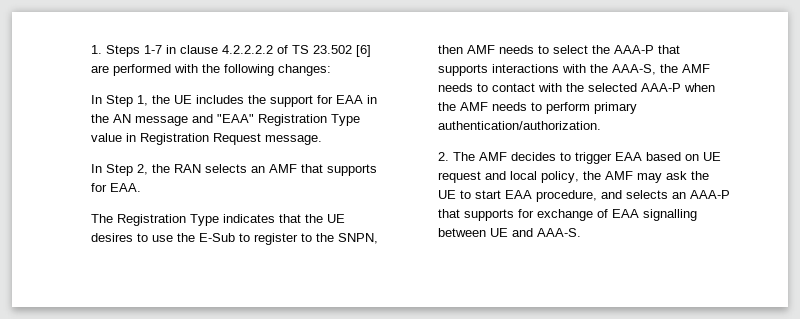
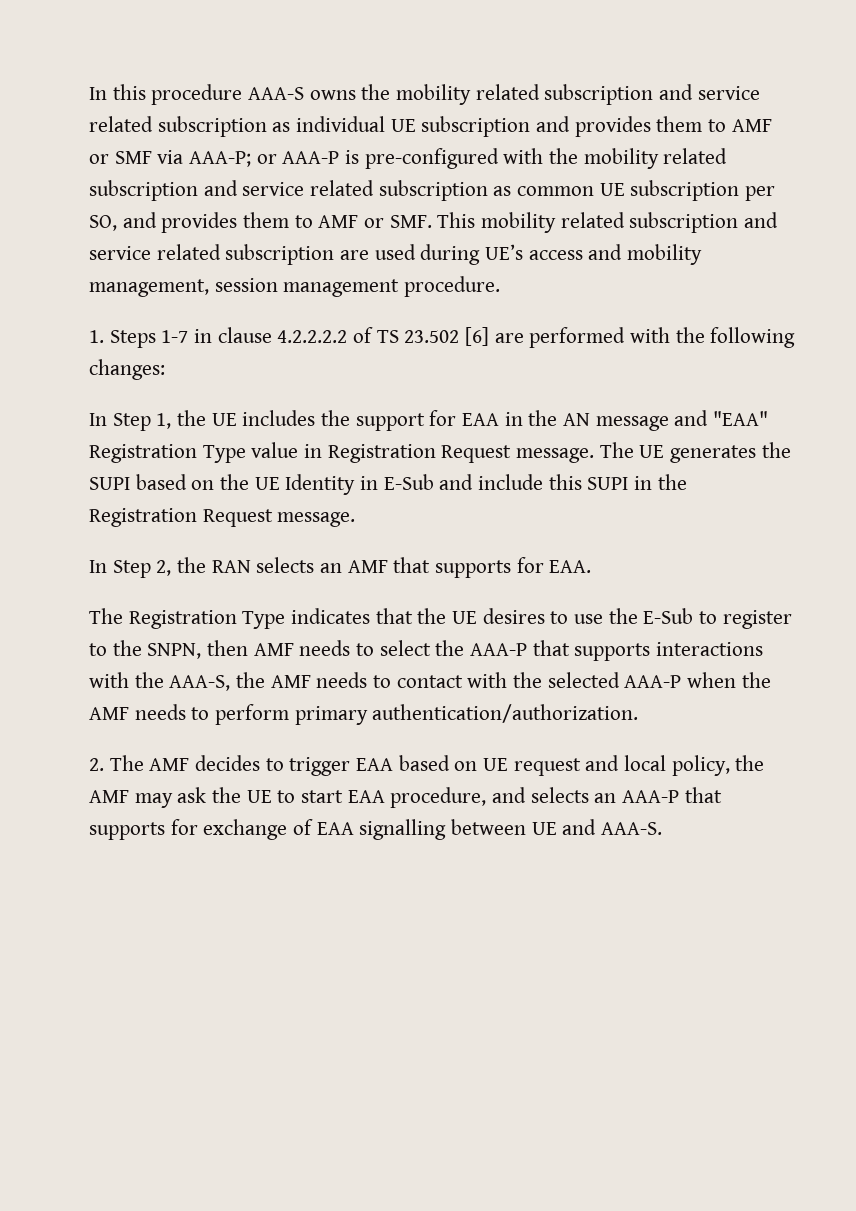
+ In this procedure AAA-S owns the mobility related subscription and service related subscription as individual UE subscription and provides them to AMF or SMF via AAA-P; or AAA-P is pre-configured with the mobility related subscription and service related subscription as common UE subscription per SO, and provides them to AMF or SMF. This mobility related subscription and service related subscription are used during UE’s access and mobility management, session management procedure.
+ The UE generates the SUPI based on the UE Identity in E-Sub and include this SUPI in the Registration Request message.

